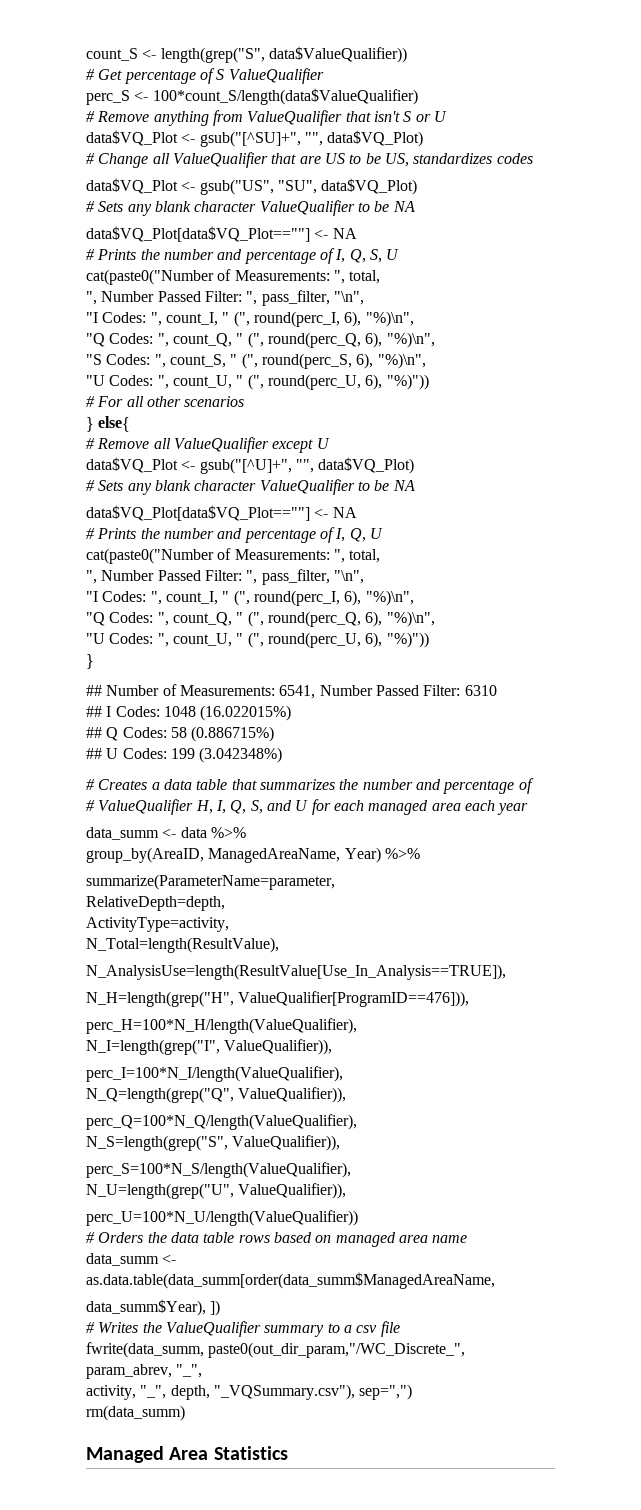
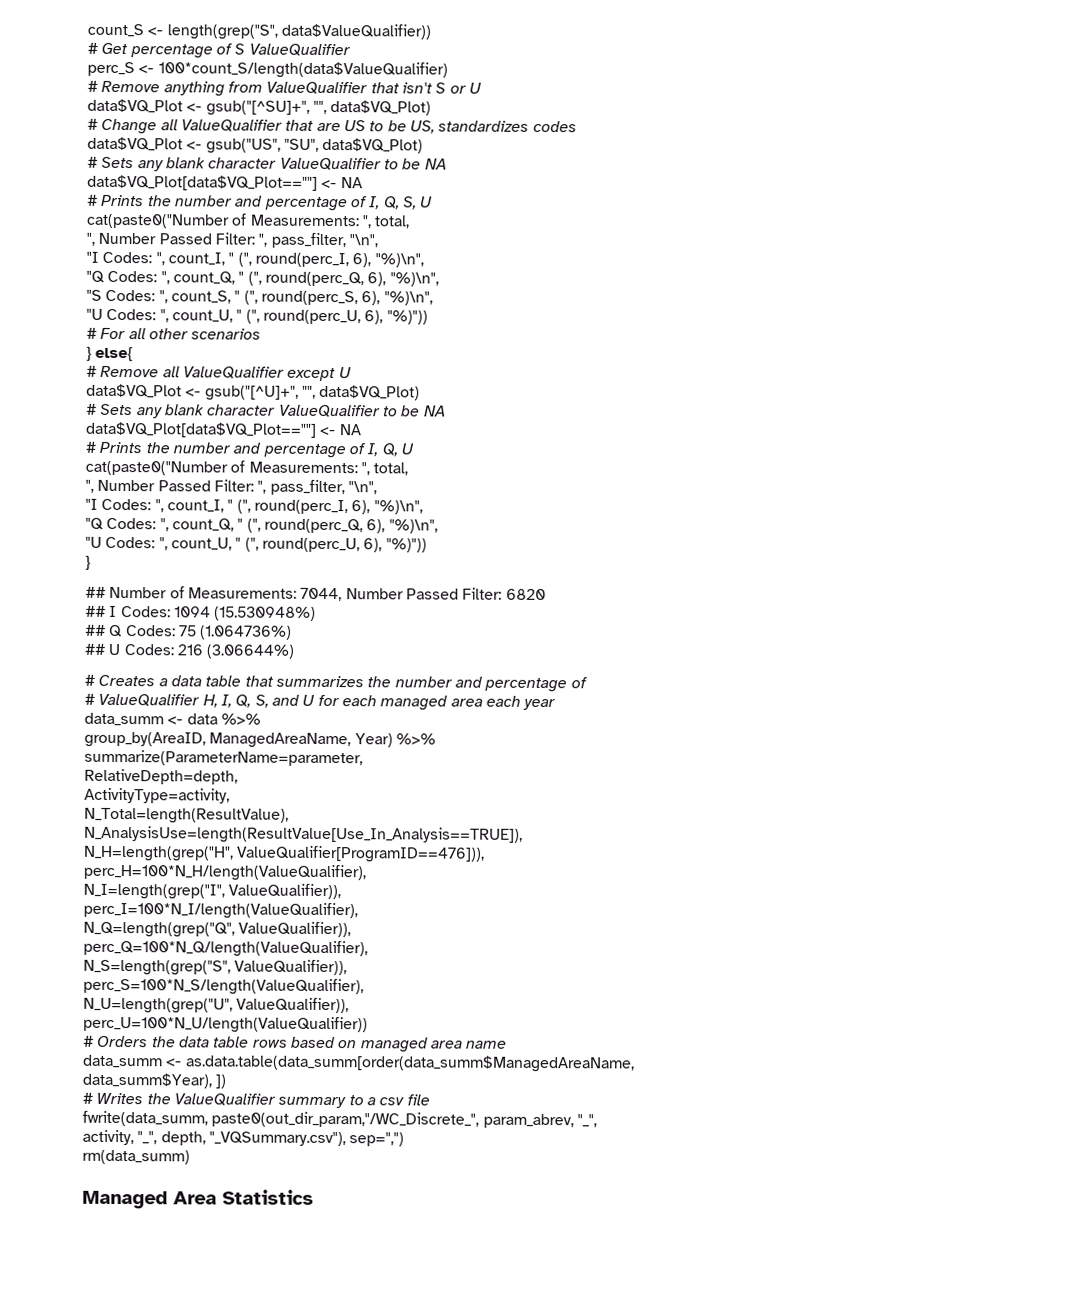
- ## Number of Measurements: 6541, Number Passed Filter: 6310
+ ## Number of Measurements: 7044, Number Passed Filter: 6820
- ## I Codes: 1048 (16.022015%)
+ ## I Codes: 1094 (15.530948%)
- ## Q Codes: 58 (0.886715%)
+ ## Q Codes: 75 (1.064736%)
- ## U Codes: 199 (3.042348%)
+ ## U Codes: 216 (3.06644%)

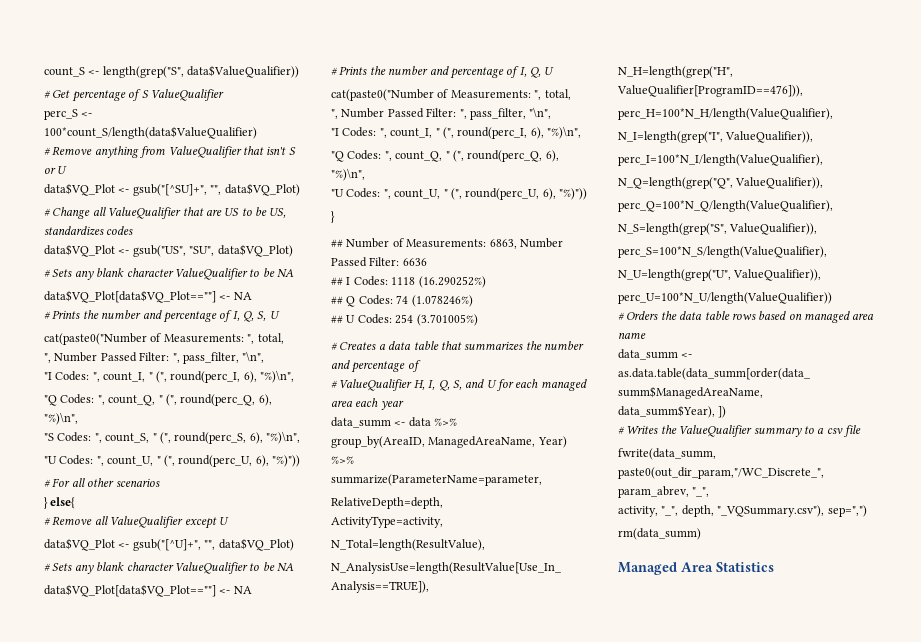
- ## Number of Measurements: 7044, Number Passed Filter: 6820
+ ## Number of Measurements: 6863, Number Passed Filter: 6636
- ## I Codes: 1094 (15.530948%)
+ ## I Codes: 1118 (16.290252%)
- ## Q Codes: 75 (1.064736%)
+ ## Q Codes: 74 (1.078246%)
- ## U Codes: 216 (3.06644%)
+ ## U Codes: 254 (3.701005%)

